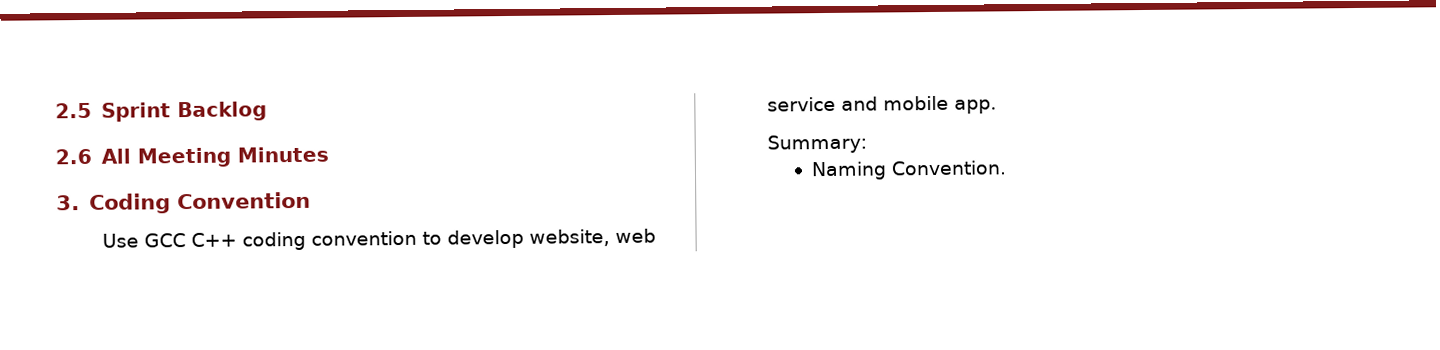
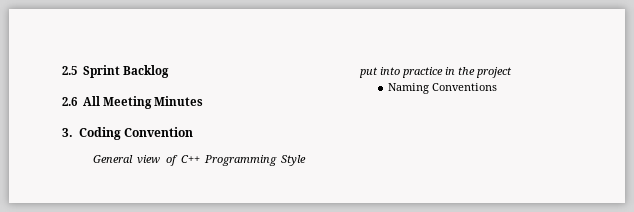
- Use GCC C++ coding convention to develop website, web service and mobile app.
- Summary:
+ General view of C++ Programming Style put into practice in the project
- Naming Convention.
+ Naming Conventions

